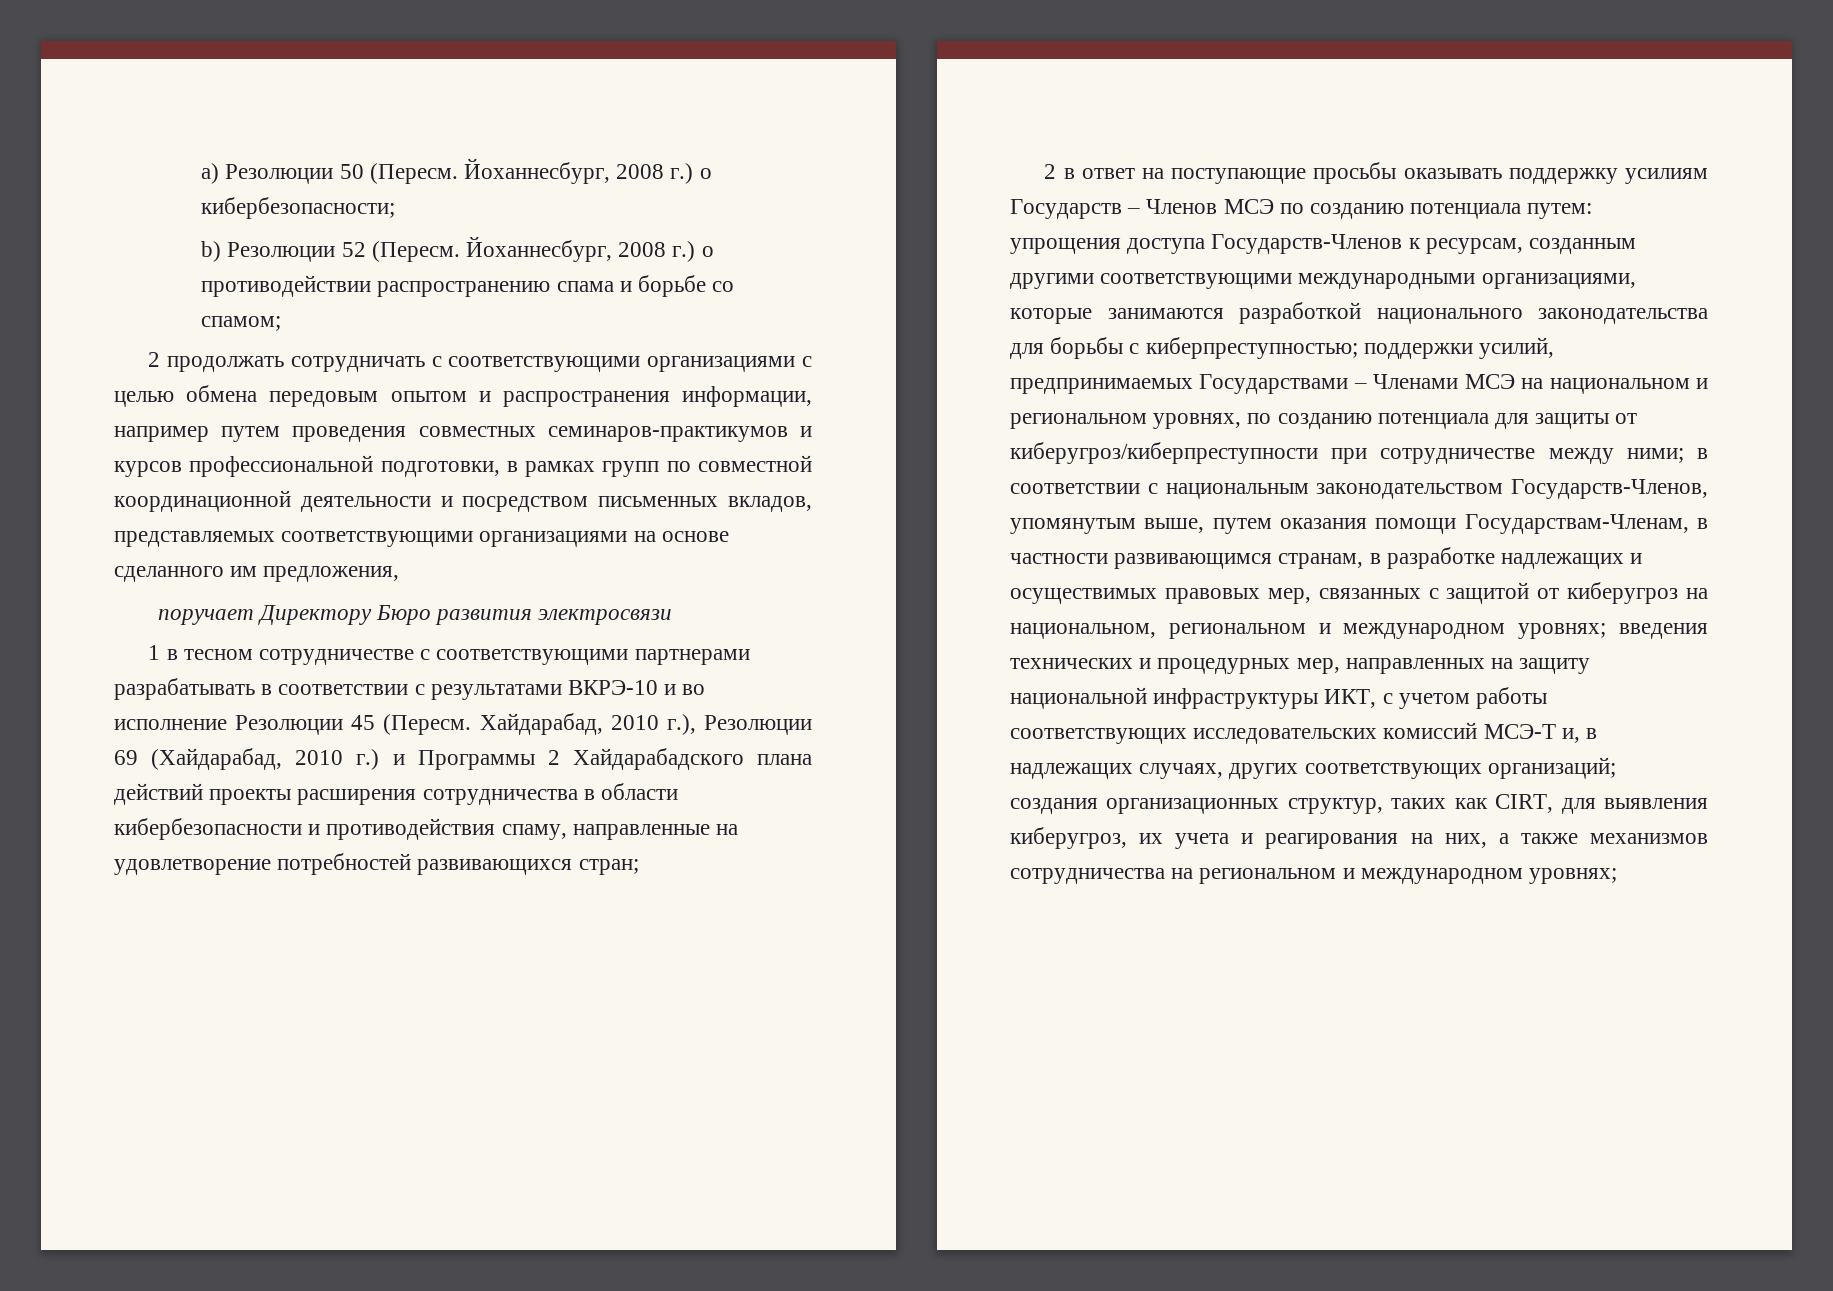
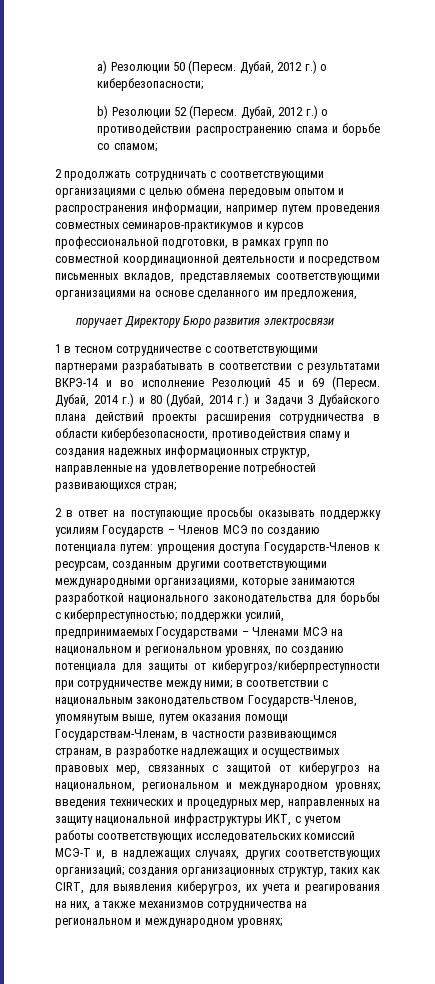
- Йоханнесбург, 2008 г.) о кибербезопасности;
+ Дубай, 2012 г.) о кибербезопасности;
- Йоханнесбург, 2008 г.) о противодействии распространению спама и борьбе со спамом;
+ Дубай, 2012 г.) о противодействии распространению спама и борьбе со спамом;
- 1 в тесном сотрудничестве с соответствующими партнерами разрабатывать в соответствии с результатами ВКРЭ-10 и во исполнение Резолюции 45 (Пересм. Хайдарабад, 2010 г.), Резолюции 69 (Хайдарабад, 2010 г.) и Программы 2 Хайдарабадского плана действий проекты расширения сотрудничества в области кибербезопасности и противодействия спаму, направленные на удовлетворение потребностей развивающихся стран;
+ 1 в тесном сотрудничестве с соответствующими партнерами разрабатывать в соответствии с результатами ВКРЭ-14 и во исполнение Резолюций 45 и 69 (Пересм. Дубай, 2014 г.) и 80 (Дубай, 2014 г.) и Задачи 3 Дубайского плана действий проекты расширения сотрудничества в области кибербезопасности, противодействия спаму и создания надежных информационных структур, направленные на удовлетворение потребностей развивающихся стран;

